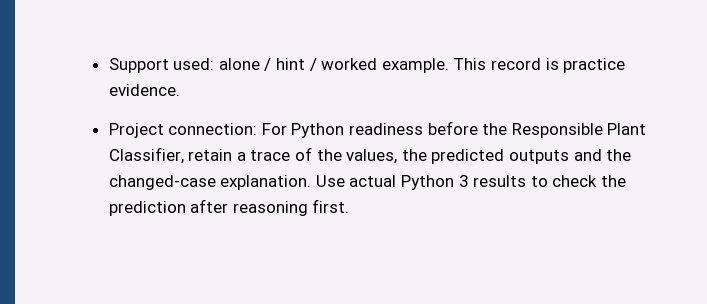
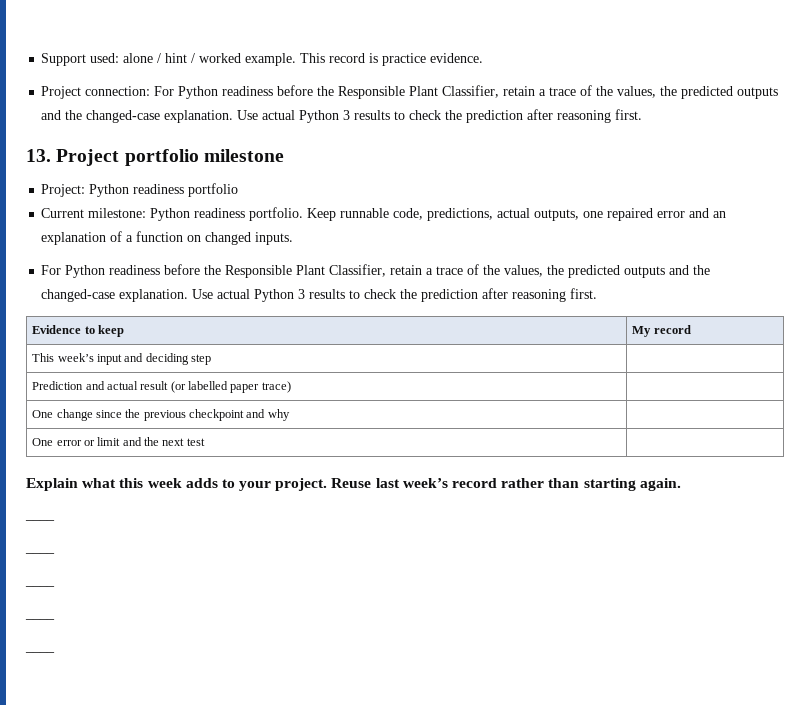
+ 13. Project portfolio milestone
+ Project: Python readiness portfolio
+ Current milestone: Python readiness portfolio. Keep runnable code, predictions, actual outputs, one repaired error and an explanation of a function on changed inputs.
+ For Python readiness before the Responsible Plant Classifier, retain a trace of the values, the predicted outputs and the changed-case explanation. Use actual Python 3 results to check the prediction after reasoning first.
+ Evidence to keep | My record
+ This week’s input and deciding step |
+ Prediction and actual result (or labelled paper trace) |
+ One change since the previous checkpoint and why |
+ One error or limit and the next test |
+ Explain what this week adds to your project. Reuse last week’s record rather than starting again.
+ ____
+ ____
+ ____
+ ____
+ ____

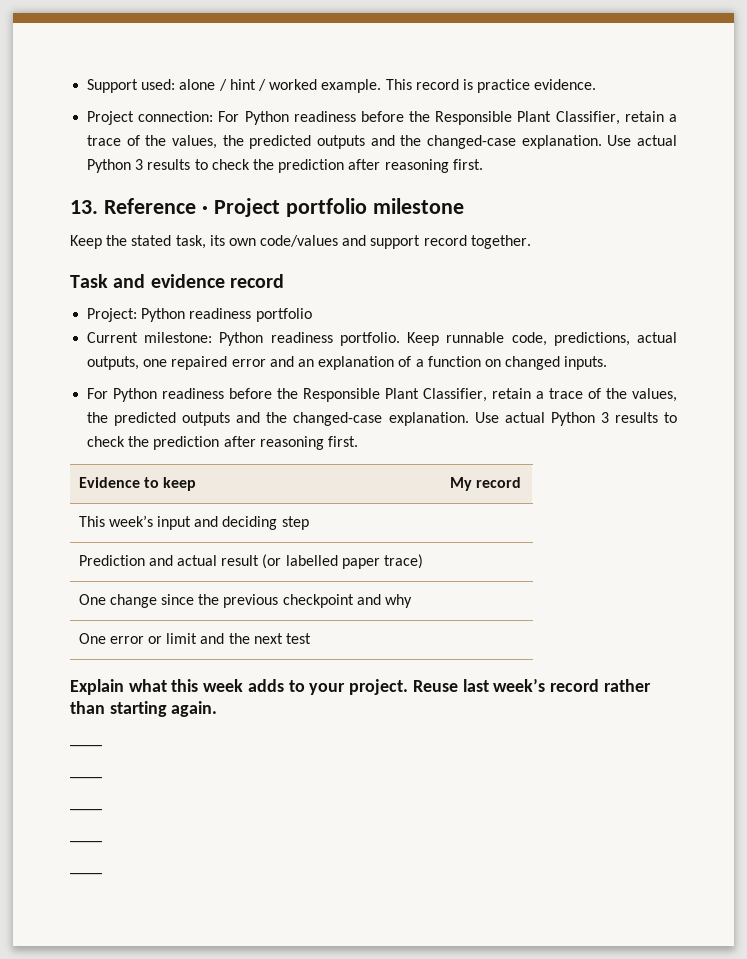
- 13. Project portfolio milestone
+ 13. Reference · Project portfolio milestone
+ Keep the stated task, its own code/values and support record together.
+ Task and evidence record

